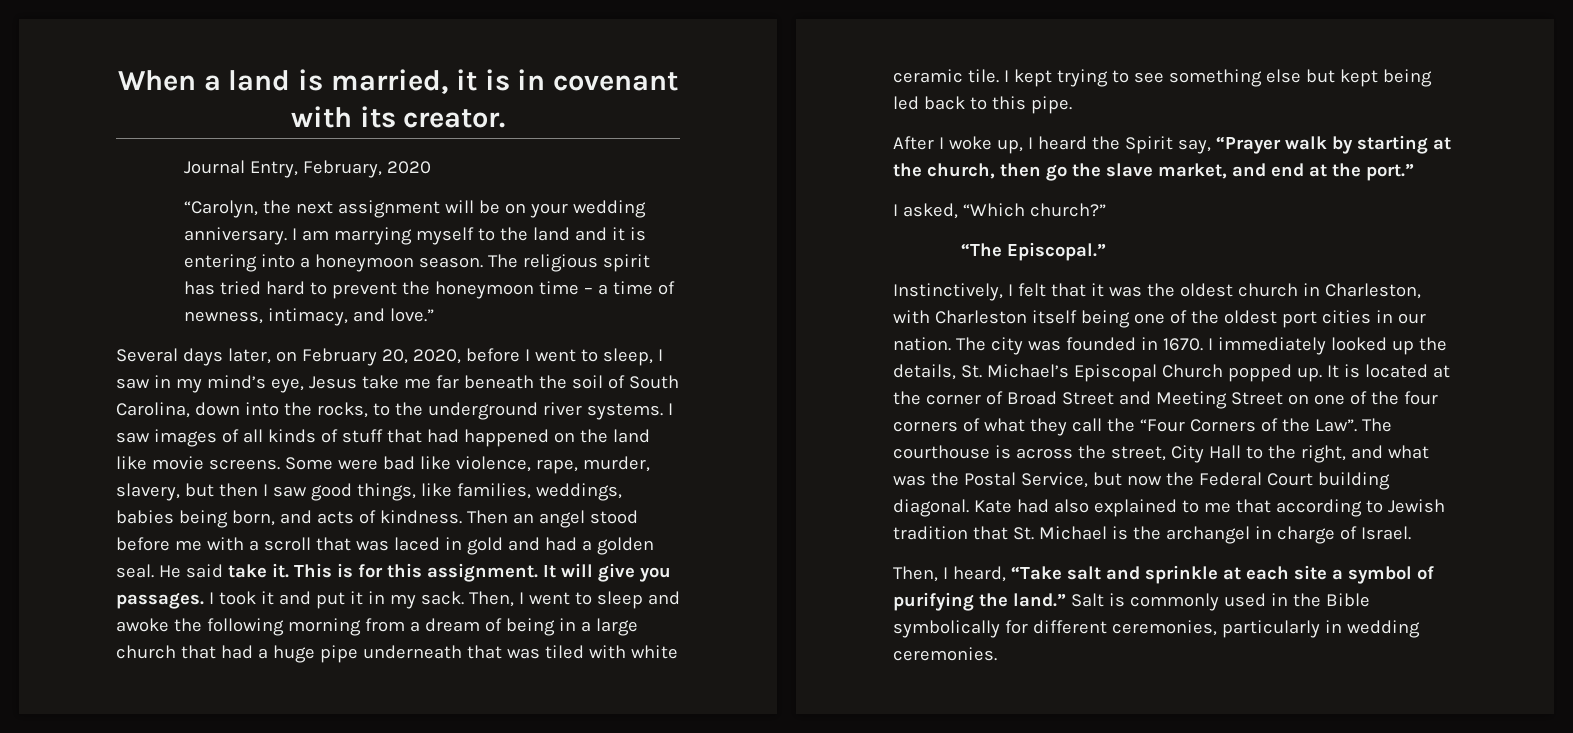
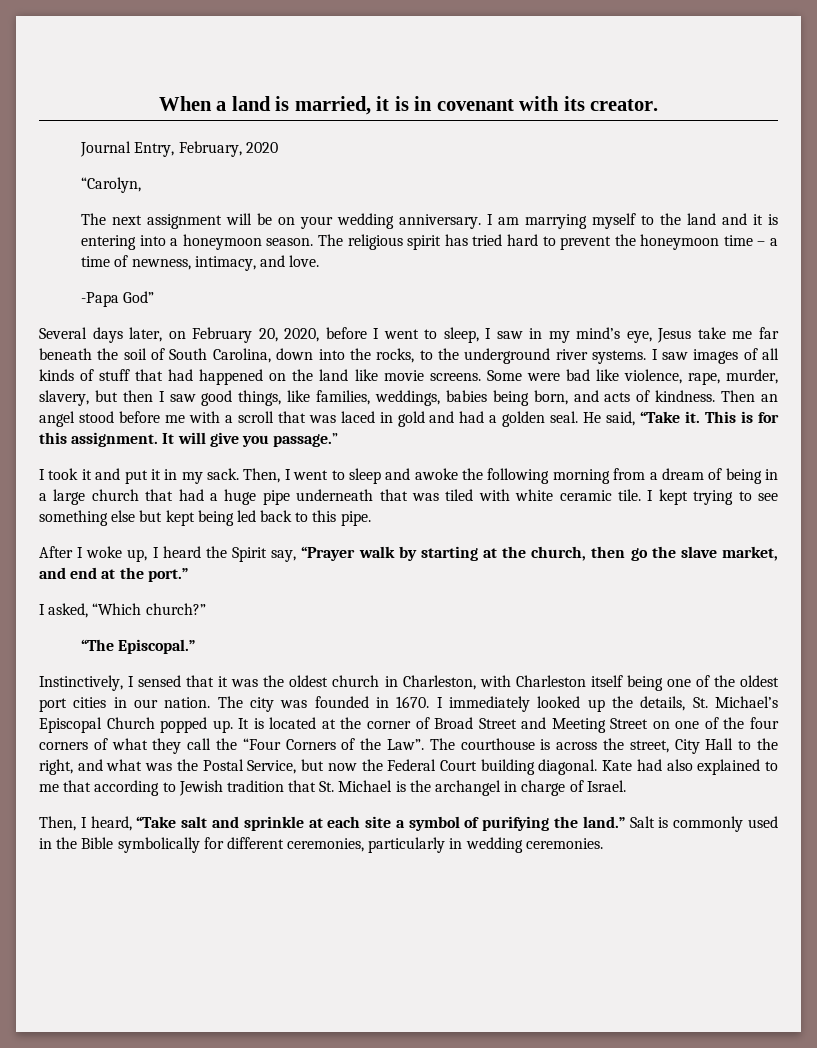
- “Carolyn, the next assignment will be on your wedding anniversary.
+ “Carolyn,
+ The next assignment will be on your wedding anniversary.
- The religious spirit has tried hard to prevent the honeymoon time – a time of newness, intimacy, and love.”
+ The religious spirit has tried hard to prevent the honeymoon time – a time of newness, intimacy, and love.
+ -Papa God”
- He said take it.
+ He said, “Take it.
- It will give you passages. I took it and put it in my sack.
+ It will give you passage.”
+ I took it and put it in my sack.
- Instinctively, I felt that it was the oldest church in Charleston, with Charleston itself being one of the oldest port cities in our nation.
+ Instinctively, I sensed that it was the oldest church in Charleston, with Charleston itself being one of the oldest port cities in our nation.

